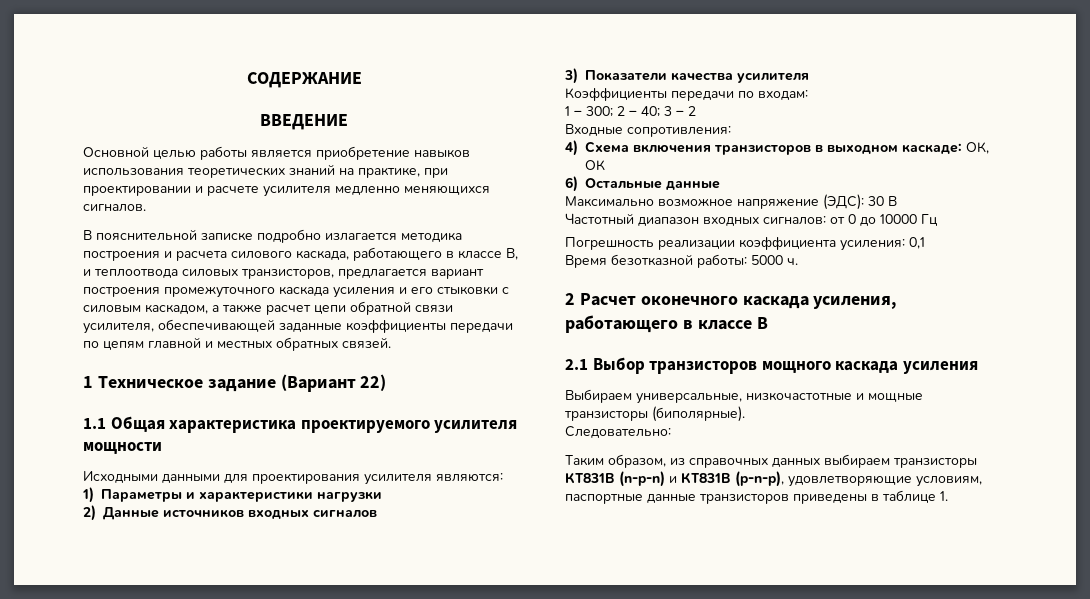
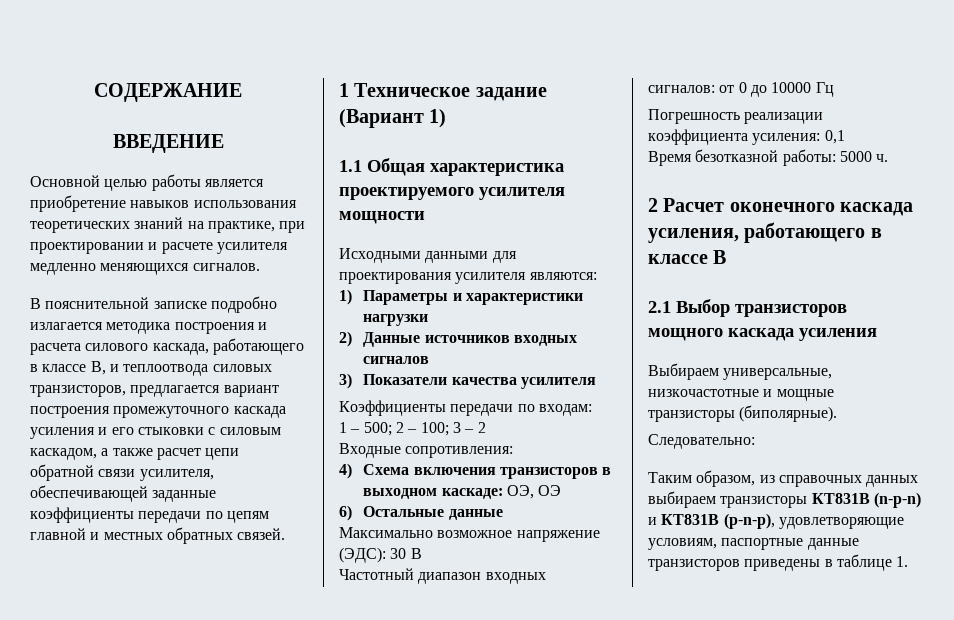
- 1 Техническое задание (Вариант 22)
+ 1 Техническое задание (Вариант 1)
- 1 – 300; 2 – 40; 3 – 2
+ 1 – 500; 2 – 100; 3 – 2
- 4) Схема включения транзисторов в выходном каскаде: ОК, ОК
+ 4) Схема включения транзисторов в выходном каскаде: ОЭ, ОЭ

